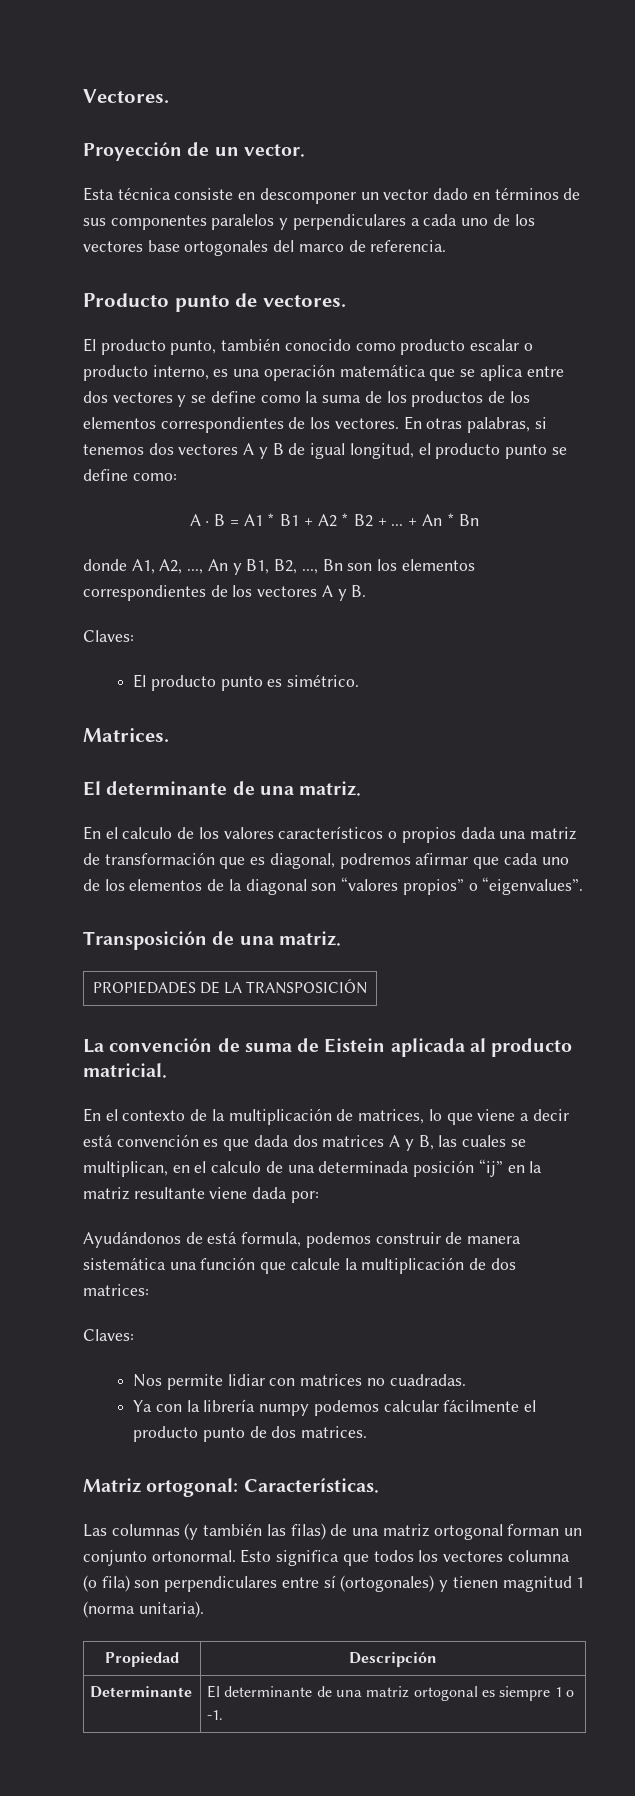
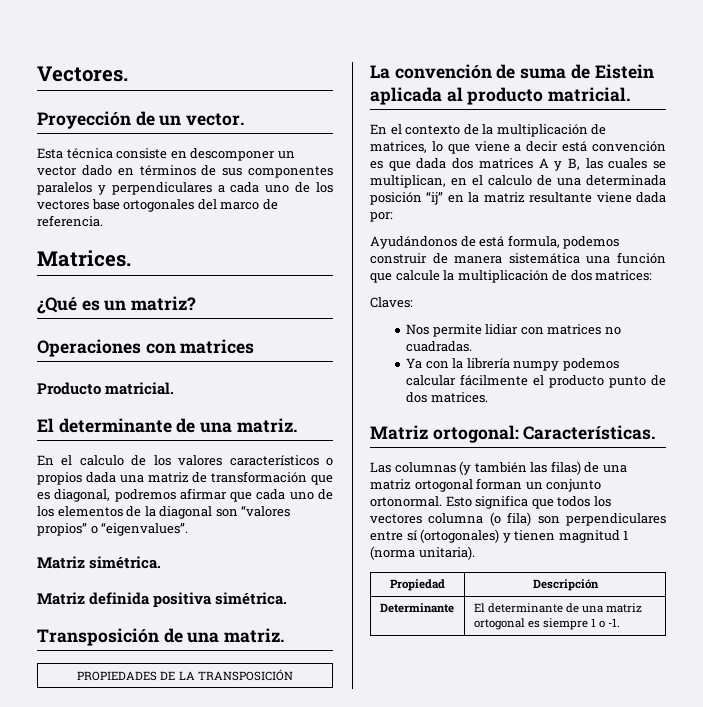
- Producto punto de vectores.
- El producto punto, también conocido como producto escalar o producto interno, es una operación matemática que se aplica entre dos vectores y se define como la suma de los productos de los elementos correspondientes de los vectores. En otras palabras, si tenemos dos vectores A y B de igual longitud, el producto punto se define como:
- A · B = A1 * B1 + A2 * B2 + ... + An * Bn
- donde A1, A2, ..., An y B1, B2, ..., Bn son los elementos correspondientes de los vectores A y B.
- Claves:
- El producto punto es simétrico.
  Matrices.
+ ¿Qué es un matriz?
+ Operaciones con matrices
+ Producto matricial.
+ Matriz simétrica.
+ Matriz definida positiva simétrica.

